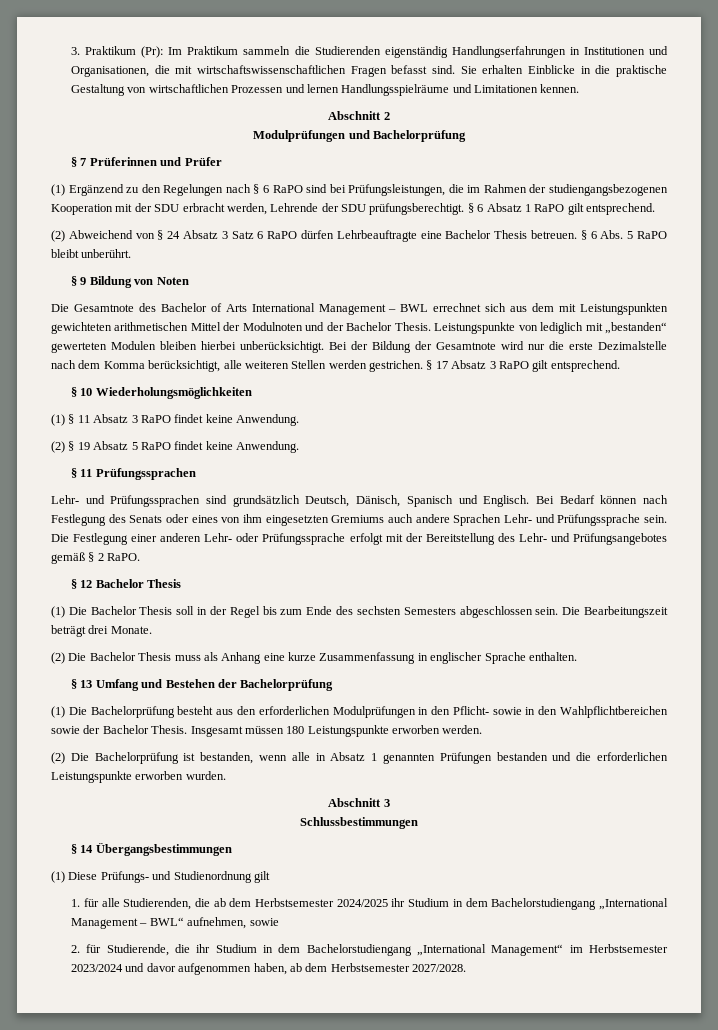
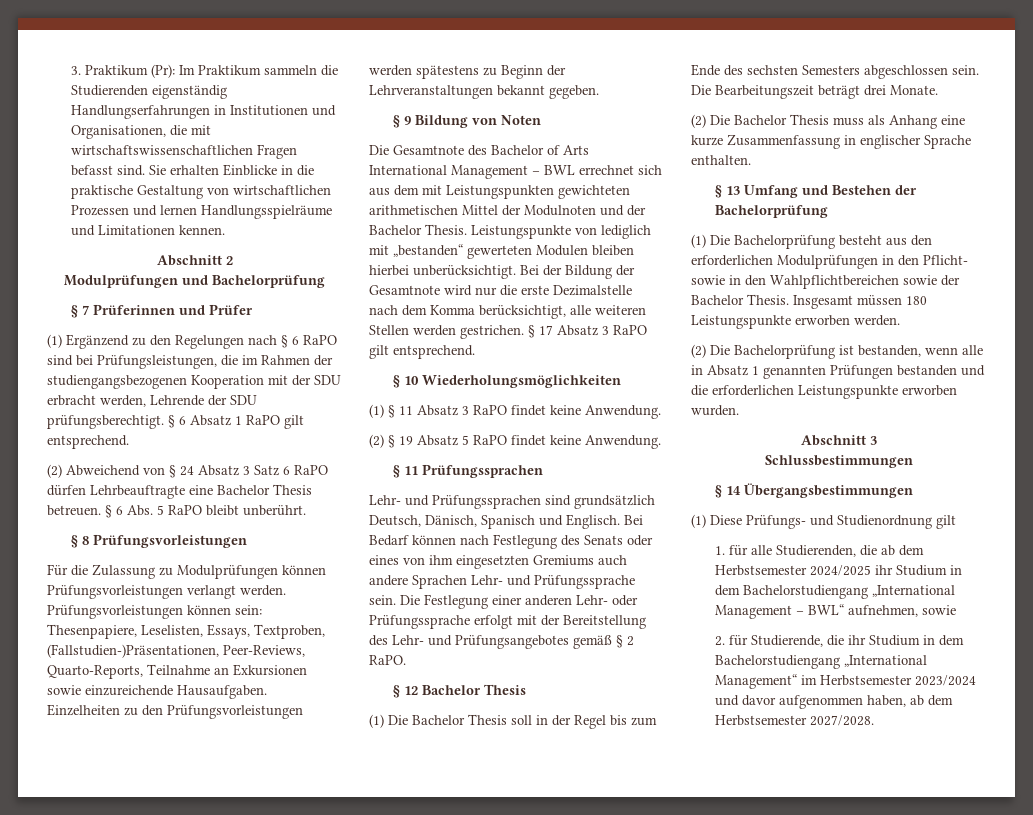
+ § 8 Prüfungsvorleistungen
+ Für die Zulassung zu Modulprüfungen können Prüfungsvorleistungen verlangt werden. Prüfungsvorleistungen können sein: Thesenpapiere, Leselisten, Essays, Textproben, (Fallstudien-)Präsentationen, Peer-Reviews, Quarto-Reports, Teilnahme an Exkursionen sowie einzureichende Hausaufgaben. Einzelheiten zu den Prüfungsvorleistungen werden spätestens zu Beginn der Lehrveranstaltungen bekannt gegeben.

